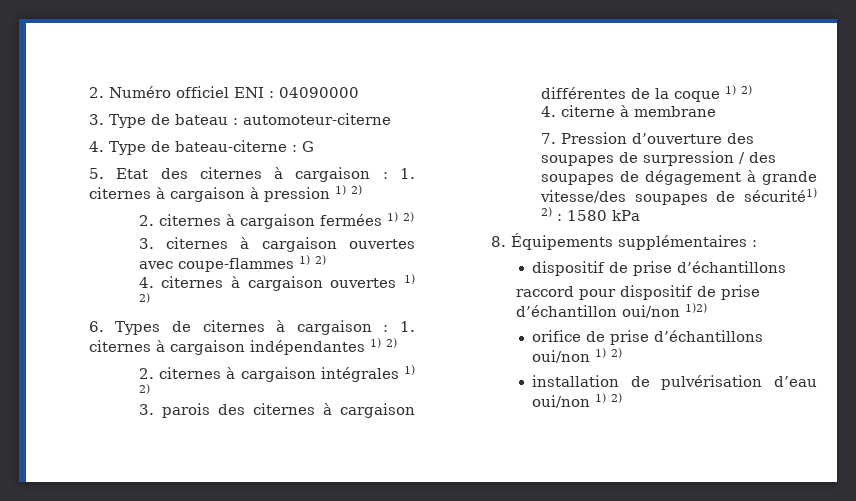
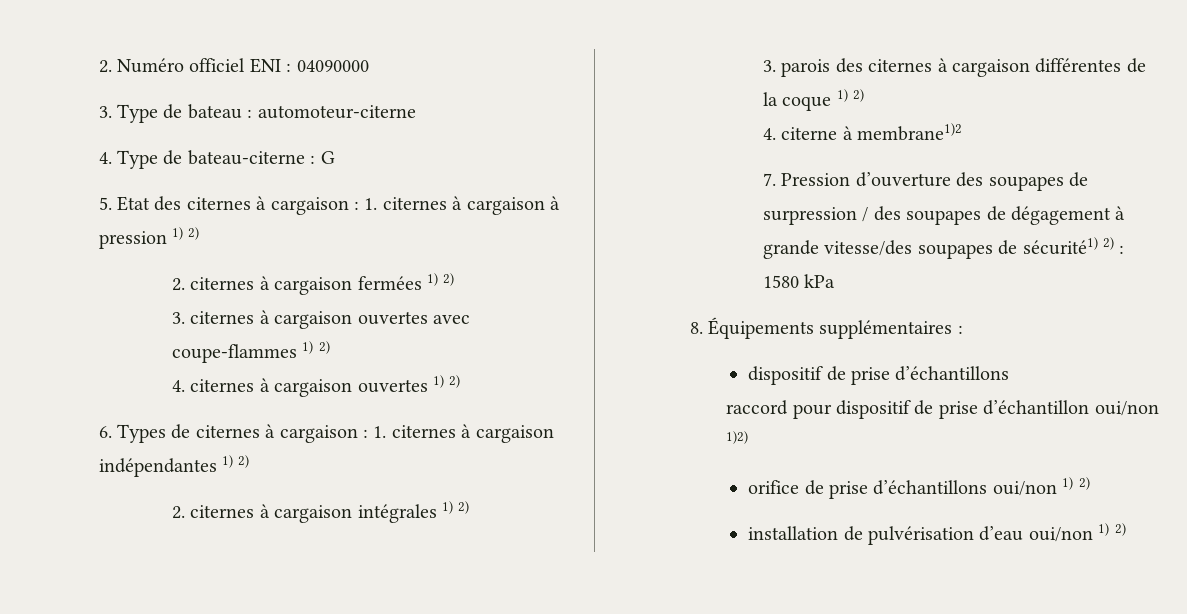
- 4. citerne à membrane
+ 4. citerne à membrane1)2

